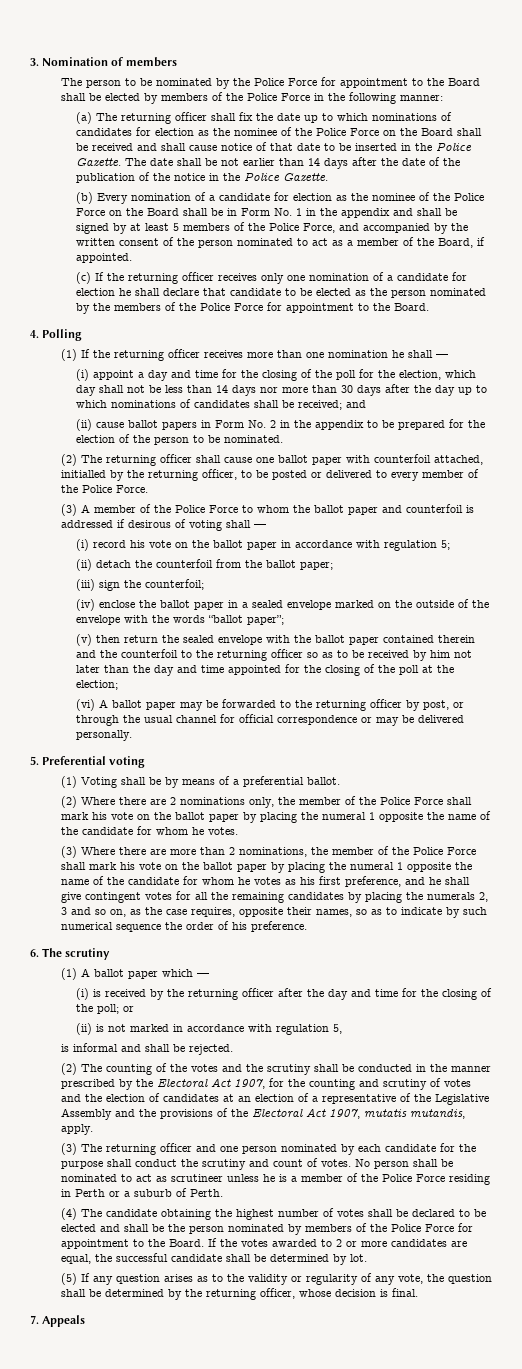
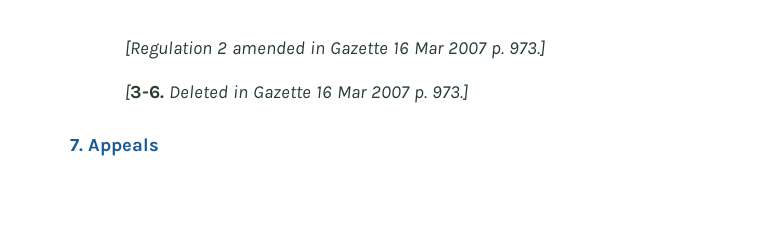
- 3. Nomination of members
- The person to be nominated by the Police Force for appointment to the Board shall be elected by members of the Police Force in the following manner:
- (a) The returning officer shall fix the date up to which nominations of candidates for election as the nominee of the Police Force on the Board shall be received and shall cause notice of that date to be inserted in the Police Gazette. The date shall be not earlier than 14 days after the date of the publication of the notice in the Police Gazette.
- (b) Every nomination of a candidate for election as the nominee of the Police Force on the Board shall be in Form No. 1 in the appendix and shall be signed by at least 5 members of the Police Force, and accompanied by the written consent of the person nominated to act as a member of the Board, if appointed.
- (c) If the returning officer receives only one nomination of a candidate for election he shall declare that candidate to be elected as the person nominated by the members of the Police Force for appointment to the Board.
- 4. Polling
- (1) If the returning officer receives more than one nomination he shall —
- (i) appoint a day and time for the closing of the poll for the election, which day shall not be less than 14 days nor more than 30 days after the day up to which nominations of candidates shall be received; and
- (ii) cause ballot papers in Form No. 2 in the appendix to be prepared for the election of the person to be nominated.
- (2) The returning officer shall cause one ballot paper with counterfoil attached, initialled by the returning officer, to be posted or delivered to every member of the Police Force.
- (3) A member of the Police Force to whom the ballot paper and counterfoil is addressed if desirous of voting shall —
- (i) record his vote on the ballot paper in accordance with regulation 5;
- (ii) detach the counterfoil from the ballot paper;
- (iii) sign the counterfoil;
- (iv) enclose the ballot paper in a sealed envelope marked on the outside of the envelope with the words “ballot paper”;
- (v) then return the sealed envelope with the ballot paper contained therein and the counterfoil to the returning officer so as to be received by him not later than the day and time appointed for the closing of the poll at the election;
- (vi) A ballot paper may be forwarded to the returning officer by post, or through the usual channel for official correspondence or may be delivered personally.
- 5. Preferential voting
- (1) Voting shall be by means of a preferential ballot.
- (2) Where there are 2 nominations only, the member of the Police Force shall mark his vote on the ballot paper by placing the numeral 1 opposite the name of the candidate for whom he votes.
- (3) Where there are more than 2 nominations, the member of the Police Force shall mark his vote on the ballot paper by placing the numeral 1 opposite the name of the candidate for whom he votes as his first preference, and he shall give contingent votes for all the remaining candidates by placing the numerals 2, 3 and so on, as the case requires, opposite their names, so as to indicate by such numerical sequence the order of his preference.
- 6. The scrutiny
- (1) A ballot paper which —
- (i) is received by the returning officer after the day and time for the closing of the poll; or
- (ii) is not marked in accordance with regulation 5,
- is informal and shall be rejected.
- (2) The counting of the votes and the scrutiny shall be conducted in the manner prescribed by the Electoral Act 1907, for the counting and scrutiny of votes and the election of candidates at an election of a representative of the Legislative Assembly and the provisions of the Electoral Act 1907, mutatis mutandis, apply.
- (3) The returning officer and one person nominated by each candidate for the purpose shall conduct the scrutiny and count of votes. No person shall be nominated to act as scrutineer unless he is a member of the Police Force residing in Perth or a suburb of Perth.
- (4) The candidate obtaining the highest number of votes shall be declared to be elected and shall be the person nominated by members of the Police Force for appointment to the Board. If the votes awarded to 2 or more candidates are equal, the successful candidate shall be determined by lot.
- (5) If any question arises as to the validity or regularity of any vote, the question shall be determined by the returning officer, whose decision is final.
+ [Regulation 2 amended in Gazette 16 Mar 2007 p. 973.]
+ [3-6. Deleted in Gazette 16 Mar 2007 p. 973.]

